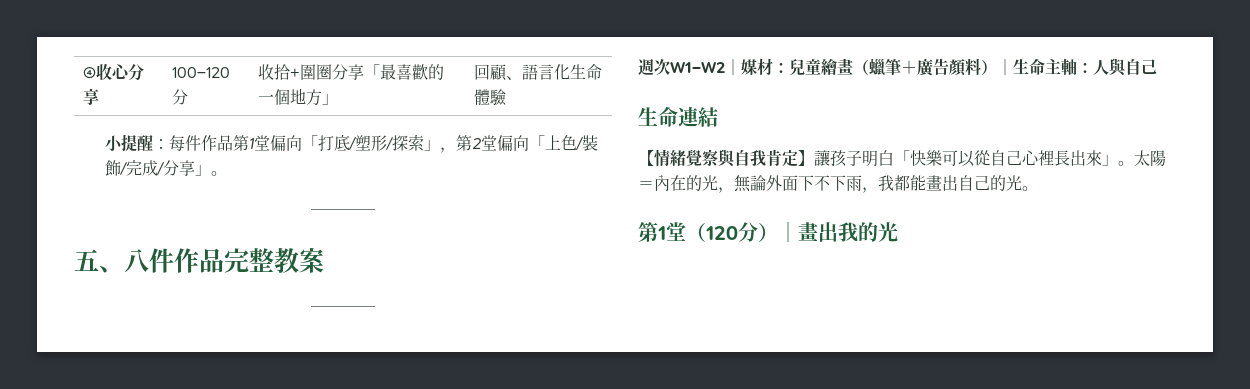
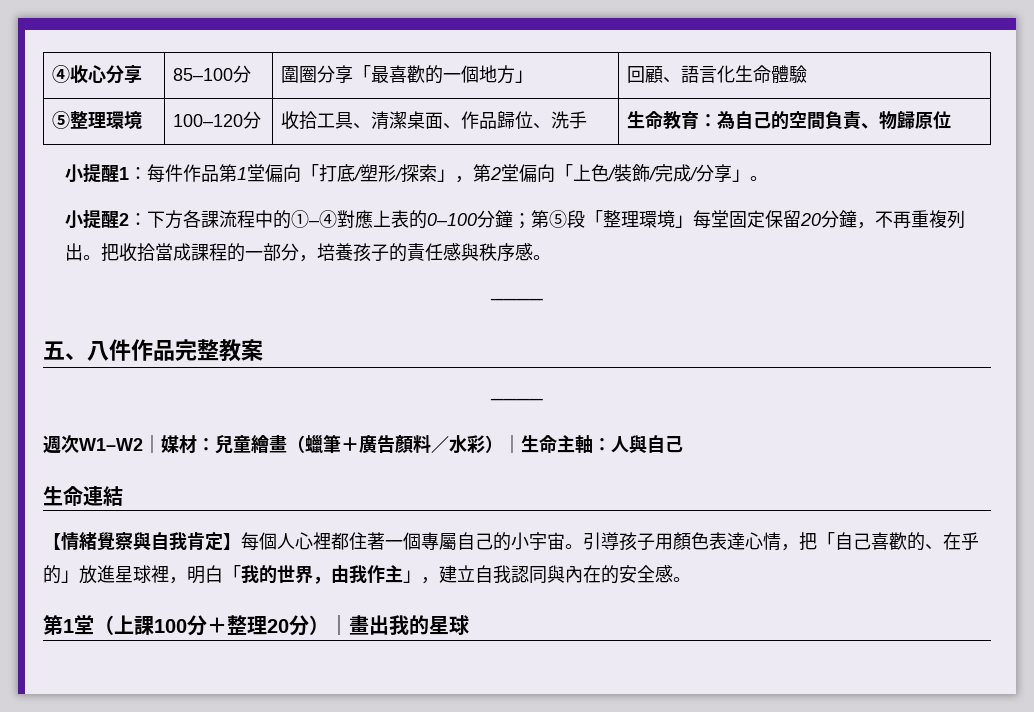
- ④收心分享 | 100–120分 | 收拾+圍圈分享「最喜歡的一個地方」 | 回顧、語言化生命體驗
+ ④收心分享 | 85–100分 | 圍圈分享「最喜歡的一個地方」 | 回顧、語言化生命體驗
- 小提醒：每件作品第1堂偏向「打底/塑形/探索」，第2堂偏向「上色/裝飾/完成/分享」。
+ ⑤整理環境 | 100–120分 | 收拾工具、清潔桌面、作品歸位、洗手 | 生命教育：為自己的空間負責、物歸原位
+ 小提醒1：每件作品第1堂偏向「打底/塑形/探索」，第2堂偏向「上色/裝飾/完成/分享」。
+ 小提醒2：下方各課流程中的①–④對應上表的0–100分鐘；第⑤段「整理環境」每堂固定保留20分鐘，不再重複列出。把收拾當成課程的一部分，培養孩子的責任感與秩序感。
- 週次W1–W2｜媒材：兒童繪畫（蠟筆＋廣告顏料）｜生命主軸：人與自己
+ 週次W1–W2｜媒材：兒童繪畫（蠟筆＋廣告顏料／水彩）｜生命主軸：人與自己
- 【情緒覺察與自我肯定】讓孩子明白「快樂可以從自己心裡長出來」。太陽＝內在的光，無論外面下不下雨，我都能畫出自己的光。
- 第1堂（120分）｜畫出我的光
+ 【情緒覺察與自我肯定】每個人心裡都住著一個專屬自己的小宇宙。引導孩子用顏色表達心情，把「自己喜歡的、在乎的」放進星球裡，明白「我的世界，由我作主」，建立自我認同與內在的安全感。
+ 第1堂（上課100分＋整理20分）｜畫出我的星球

